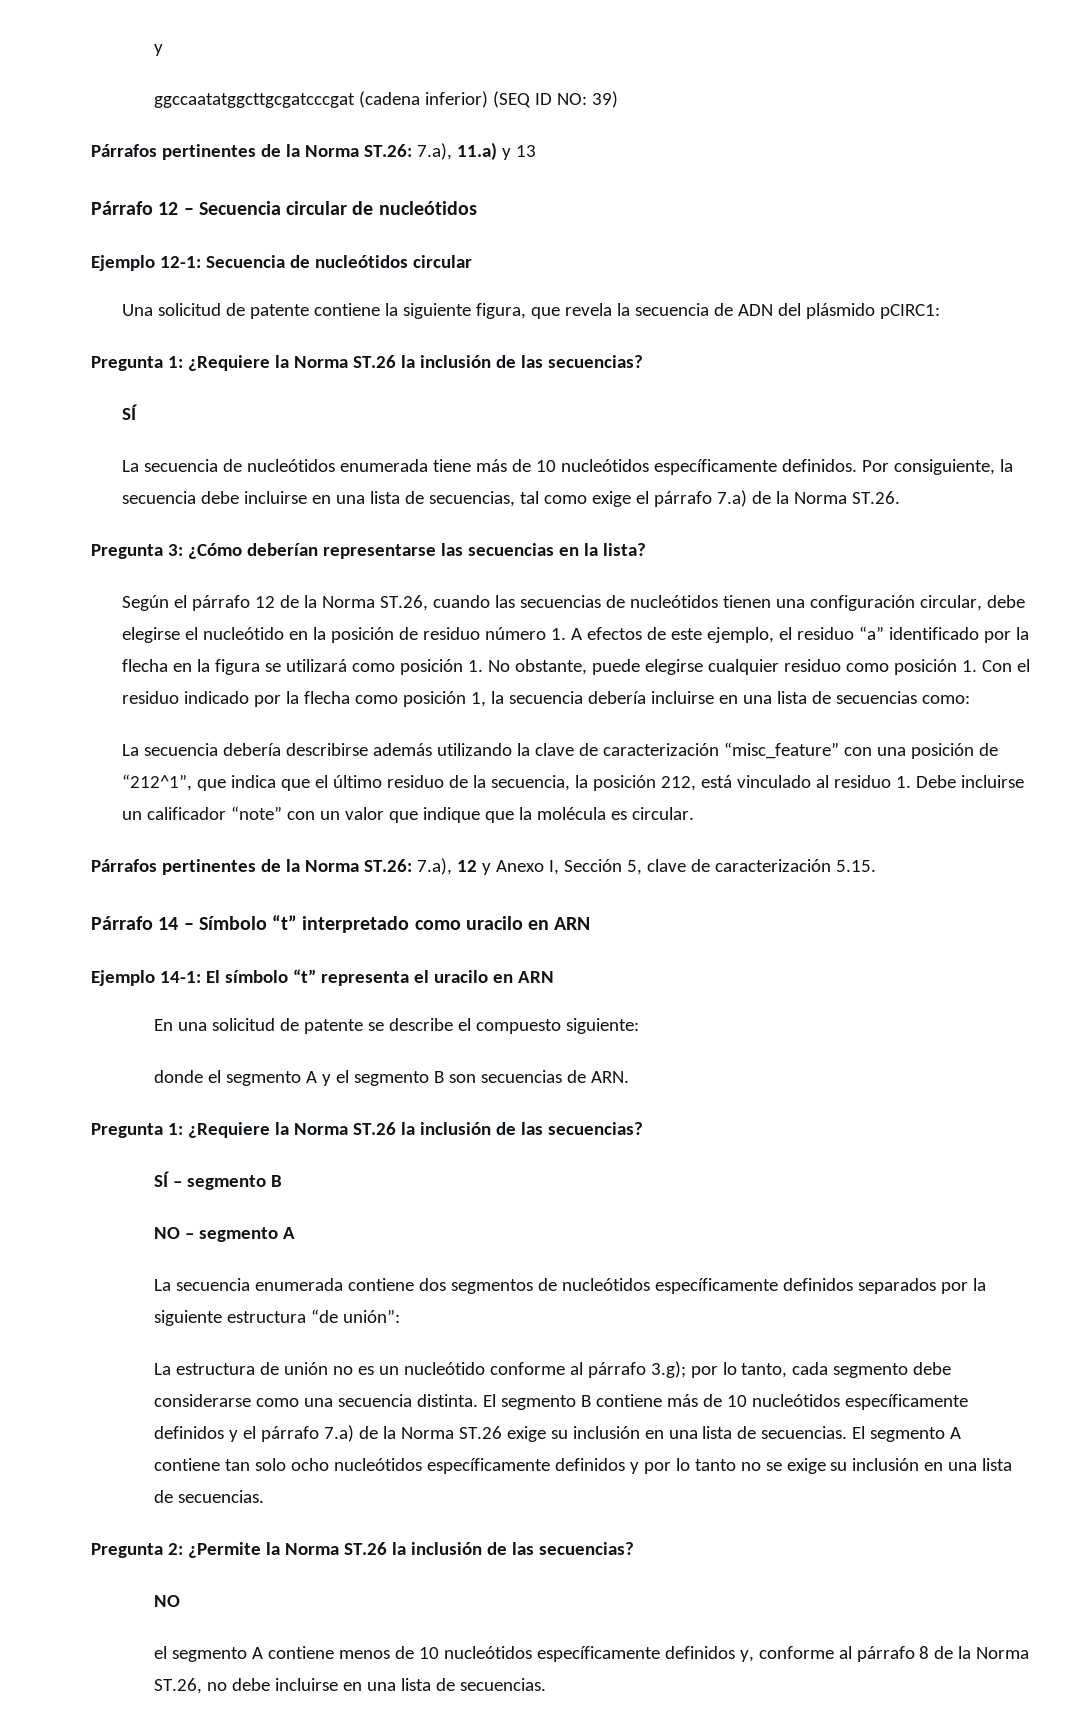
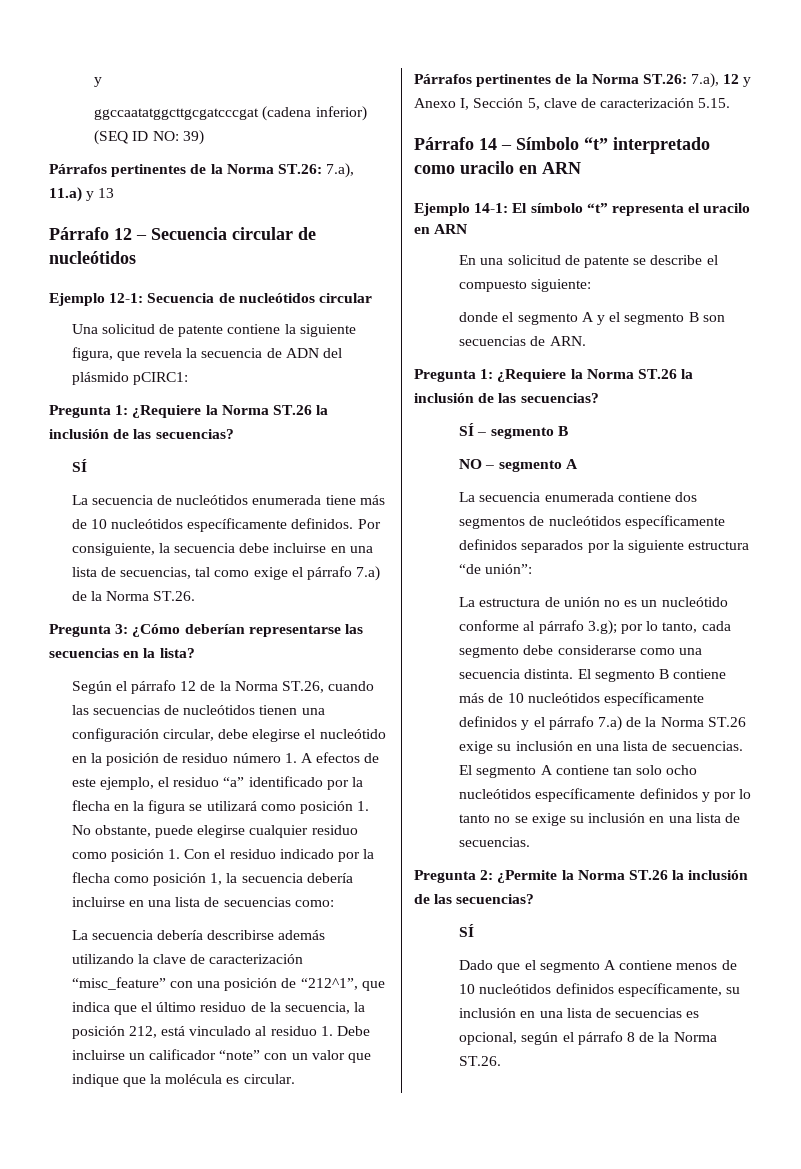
  Pregunta 2: ¿Permite la Norma ST.26 la inclusión de las secuencias?
- NO
- el segmento A contiene menos de 10 nucleótidos específicamente definidos y, conforme al párrafo 8 de la Norma ST.26, no debe incluirse en una lista de secuencias.
+ SÍ
+ Dado que el segmento A contiene menos de 10 nucleótidos definidos específicamente, su inclusión en una lista de secuencias es opcional, según el párrafo 8 de la Norma ST.26.

